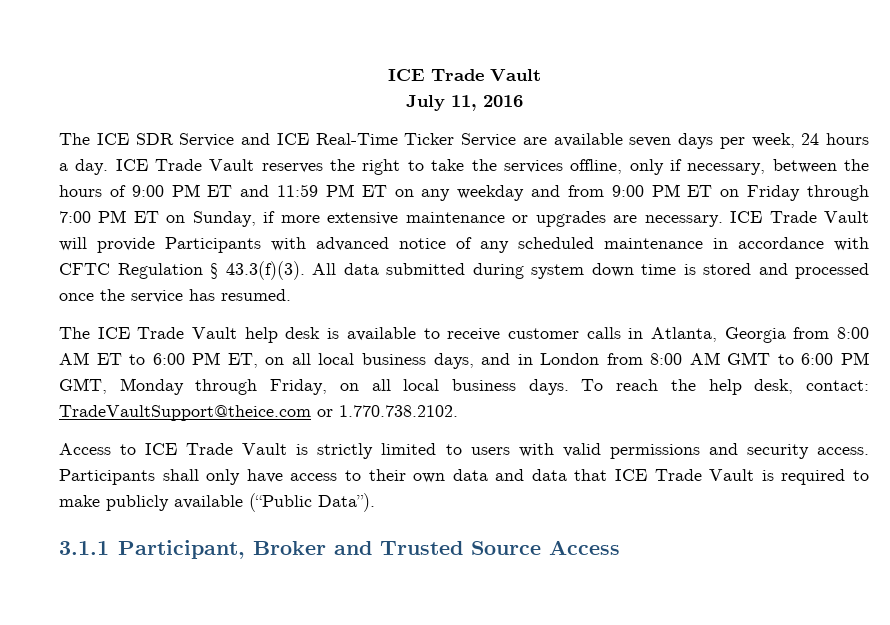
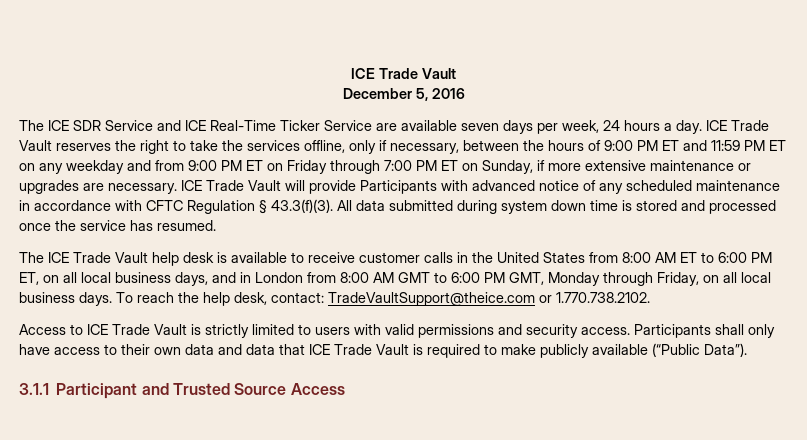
- July 11, 2016
+ December 5, 2016
- The ICE Trade Vault help desk is available to receive customer calls in Atlanta, Georgia from 8:00 AM ET to 6:00 PM ET, on all local business days, and in London from 8:00 AM GMT to 6:00 PM GMT, Monday through Friday, on all local business days.
+ The ICE Trade Vault help desk is available to receive customer calls in the United States from 8:00 AM ET to 6:00 PM ET, on all local business days, and in London from 8:00 AM GMT to 6:00 PM GMT, Monday through Friday, on all local business days.
- 3.1.1 Participant, Broker and Trusted Source Access
+ 3.1.1 Participant and Trusted Source Access

